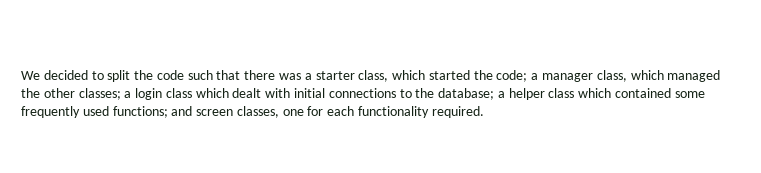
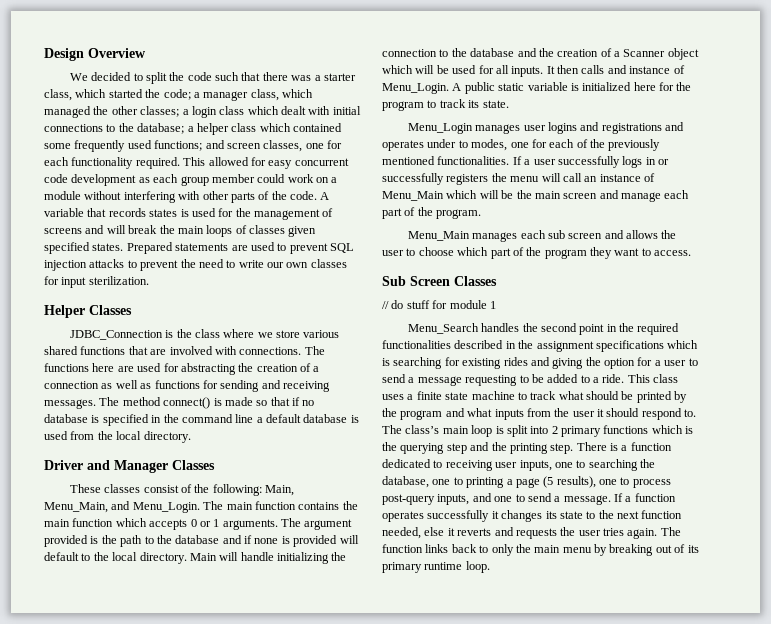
+ Design Overview
+ This allowed for easy concurrent code development as each group member could work on a module without interfering with other parts of the code. A variable that records states is used for the management of screens and will break the main loops of classes given specified states. Prepared statements are used to prevent SQL injection attacks to prevent the need to write our own classes for input sterilization.
+ Helper Classes
+ JDBC_Connection is the class where we store various shared functions that are involved with connections. The functions here are used for abstracting the creation of a connection as well as functions for sending and receiving messages. The method connect() is made so that if no database is specified in the command line a default database is used from the local directory.
+ Driver and Manager Classes
+ These classes consist of the following: Main, Menu_Main, and Menu_Login. The main function contains the main function which accepts 0 or 1 arguments. The argument provided is the path to the database and if none is provided will default to the local directory. Main will handle initializing the connection to the database and the creation of a Scanner object which will be used for all inputs. It then calls and instance of Menu_Login. A public static variable is initialized here for the program to track its state.
+ Menu_Login manages user logins and registrations and operates under to modes, one for each of the previously mentioned functionalities. If a user successfully logs in or successfully registers the menu will call an instance of Menu_Main which will be the main screen and manage each part of the program.
+ Menu_Main manages each sub screen and allows the user to choose which part of the program they want to access.
+ Sub Screen Classes
+ // do stuff for module 1
+ Menu_Search handles the second point in the required functionalities described in the assignment specifications which is searching for existing rides and giving the option for a user to send a message requesting to be added to a ride. This class uses a finite state machine to track what should be printed by the program and what inputs from the user it should respond to. The class’s main loop is split into 2 primary functions which is the querying step and the printing step. There is a function dedicated to receiving user inputs, one to searching the database, one to printing a page (5 results), one to process post-query inputs, and one to send a message. If a function operates successfully it changes its state to the next function needed, else it reverts and requests the user tries again. The function links back to only the main menu by breaking out of its primary runtime loop.

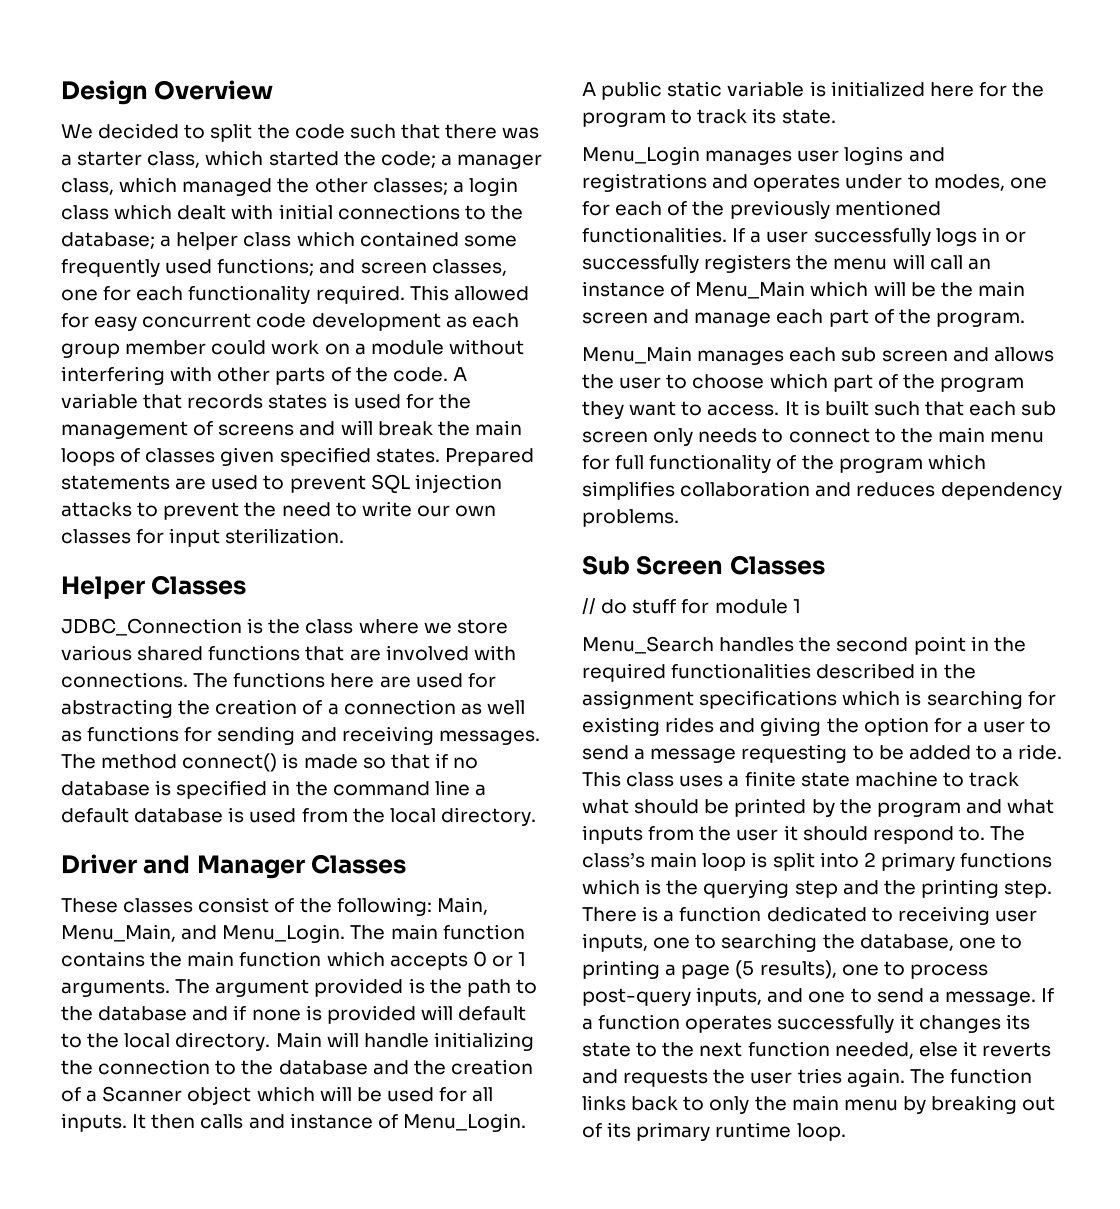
+ It is built such that each sub screen only needs to connect to the main menu for full functionality of the program which simplifies collaboration and reduces dependency problems.

